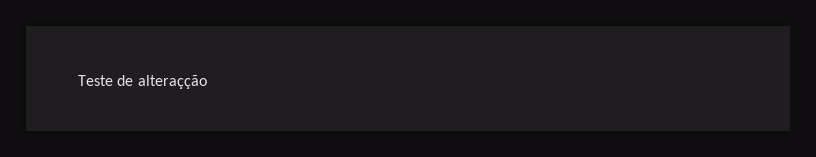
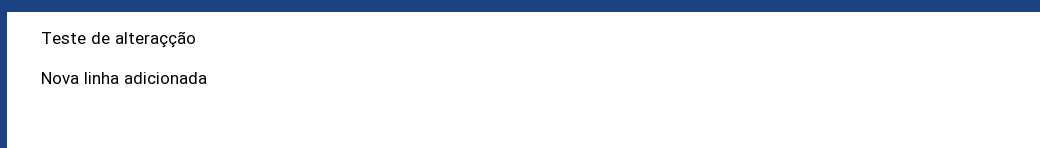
+ Nova linha adicionada

